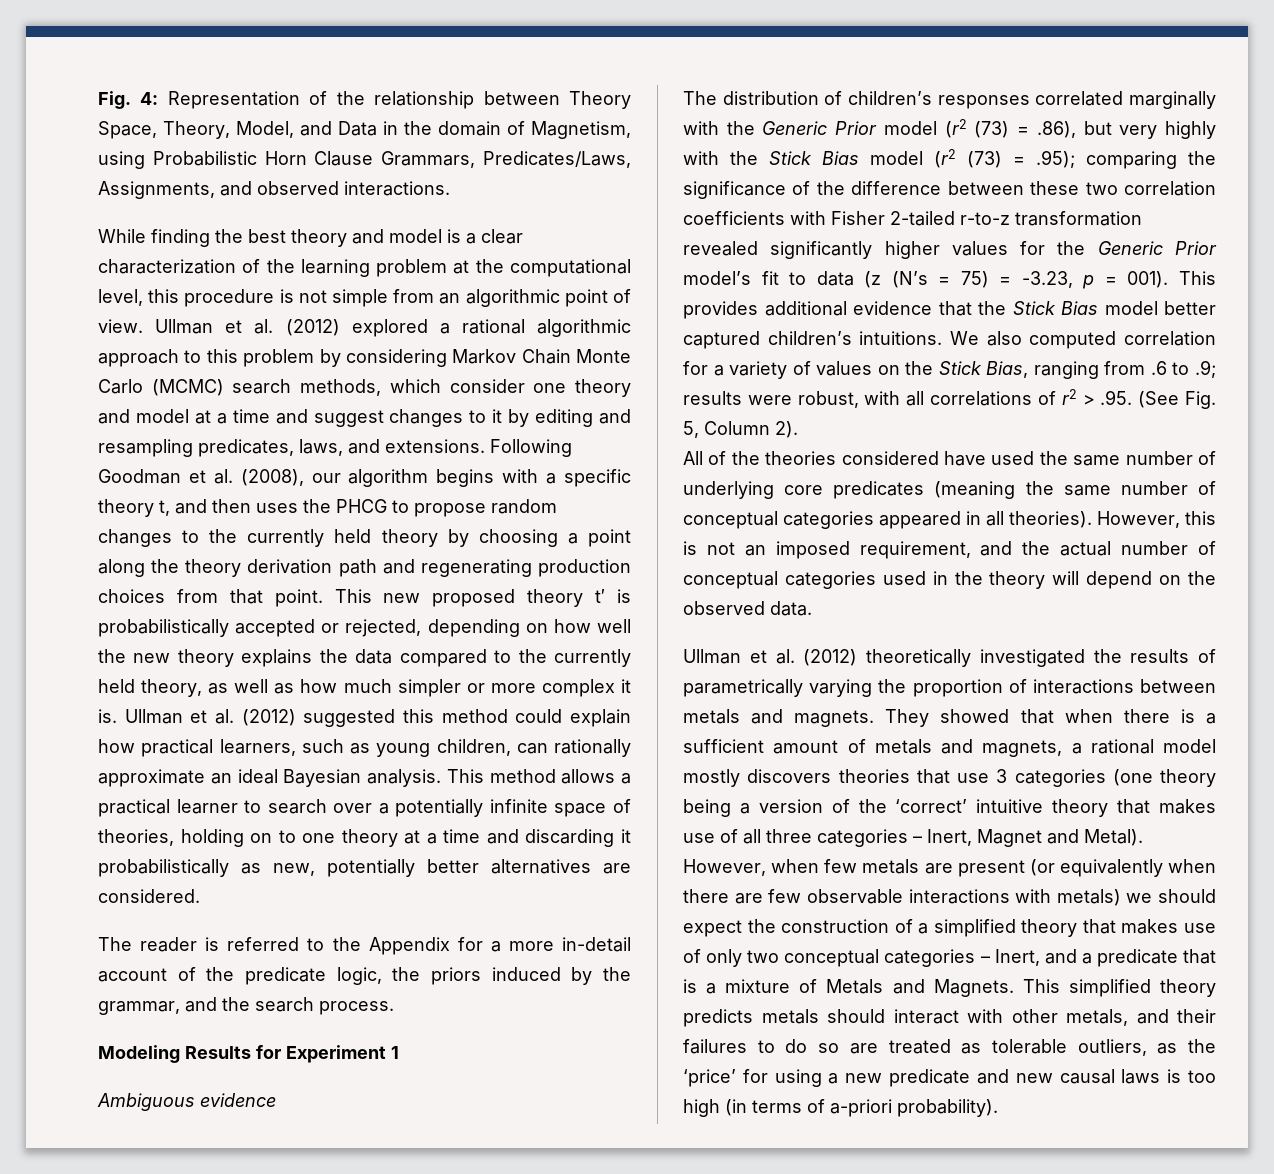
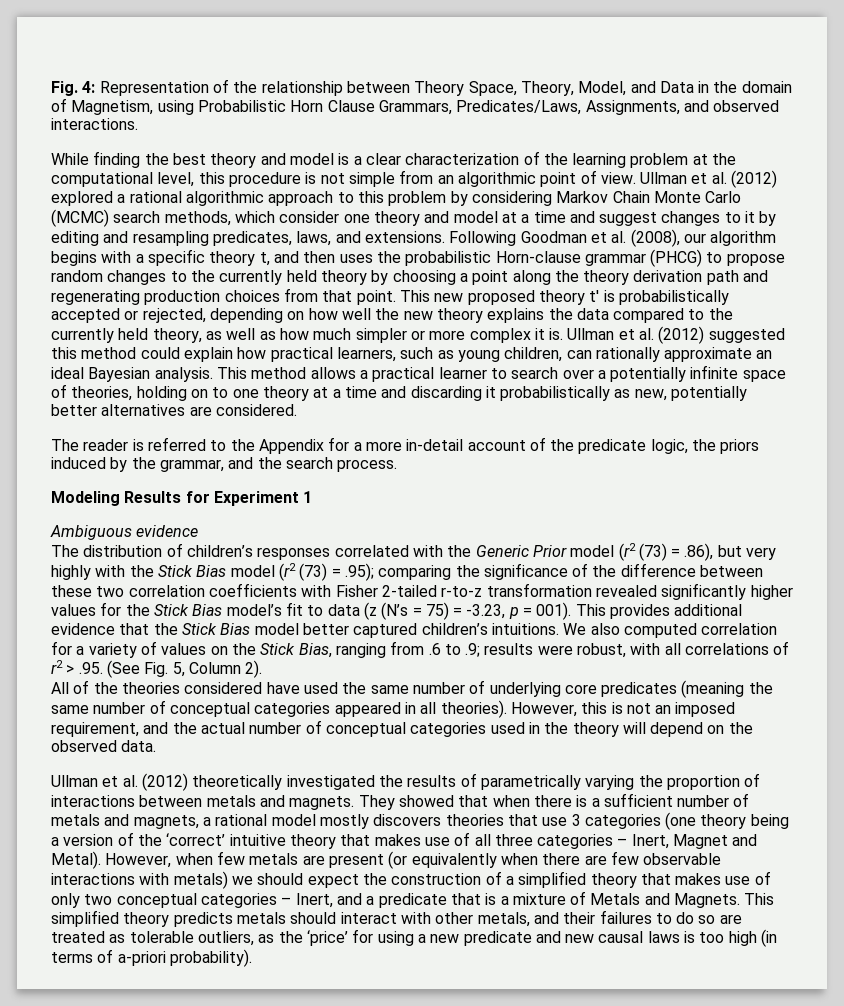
- Following Goodman et al. (2008), our algorithm begins with a specific theory t, and then uses the PHCG to propose random changes to the currently held theory by choosing a point along the theory derivation path and regenerating production choices from that point.
+ Following Goodman et al. (2008), our algorithm begins with a specific theory t, and then uses the probabilistic Horn-clause grammar (PHCG) to propose random changes to the currently held theory by choosing a point along the theory derivation path and regenerating production choices from that point.
- The distribution of children’s responses correlated marginally with the Generic Prior model (r2 (73) = .86), but very highly with the Stick Bias model (r2 (73) = .95);
+ The distribution of children’s responses correlated with the Generic Prior model (r2 (73) = .86), but very highly with the Stick Bias model (r2 (73) = .95);
- comparing the significance of the difference between these two correlation coefficients with Fisher 2-tailed r-to-z transformation revealed significantly higher values for the Generic Prior model’s fit to data (z (N’s = 75) = -3.23, p = 001).
+ comparing the significance of the difference between these two correlation coefficients with Fisher 2-tailed r-to-z transformation revealed significantly higher values for the Stick Bias model’s fit to data (z (N’s = 75) = -3.23, p = 001).
- They showed that when there is a sufficient amount of metals and magnets, a rational model mostly discovers theories that use 3 categories (one theory being a version of the ‘correct’ intuitive theory that makes use of all three categories – Inert, Magnet and Metal).
+ They showed that when there is a sufficient number of metals and magnets, a rational model mostly discovers theories that use 3 categories (one theory being a version of the ‘correct’ intuitive theory that makes use of all three categories – Inert, Magnet and Metal).

